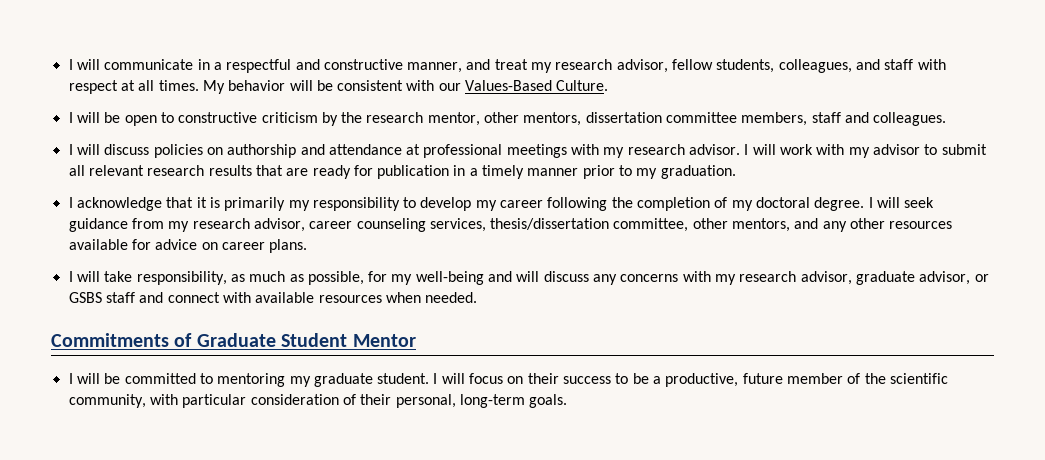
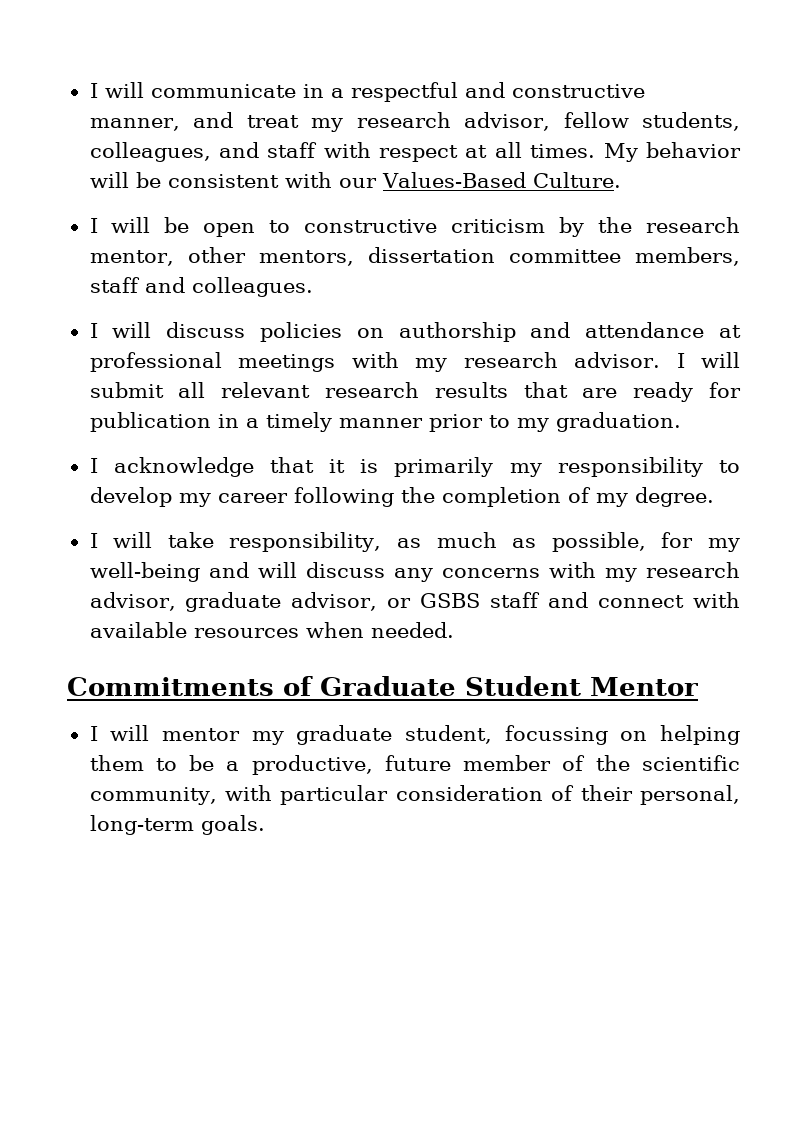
- I will work with my advisor to submit all relevant research results that are ready for publication in a timely manner prior to my graduation.
+ I will submit all relevant research results that are ready for publication in a timely manner prior to my graduation.
- I acknowledge that it is primarily my responsibility to develop my career following the completion of my doctoral degree. I will seek guidance from my research advisor, career counseling services, thesis/dissertation committee, other mentors, and any other resources available for advice on career plans.
+ I acknowledge that it is primarily my responsibility to develop my career following the completion of my degree.
- I will be committed to mentoring my graduate student. I will focus on their success to be a productive, future member of the scientific community, with particular consideration of their personal, long-term goals.
+ I will mentor my graduate student, focussing on helping them to be a productive, future member of the scientific community, with particular consideration of their personal, long-term goals.

